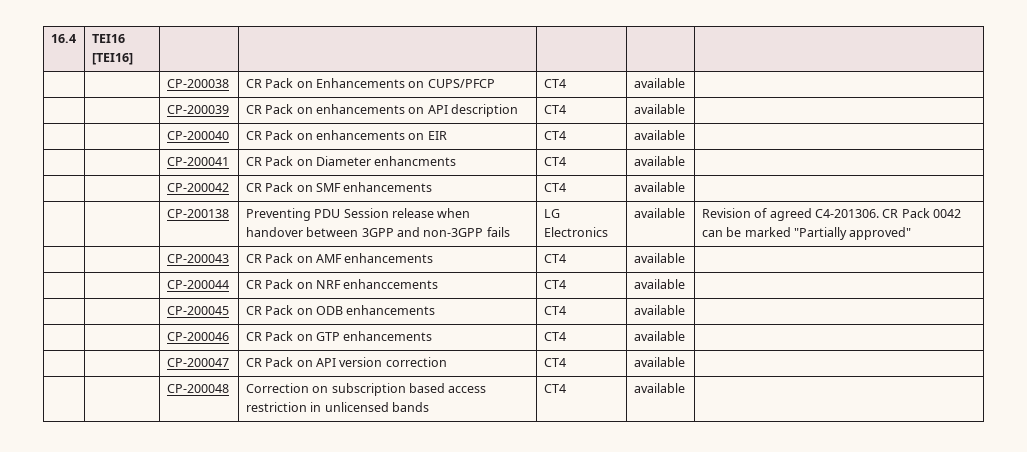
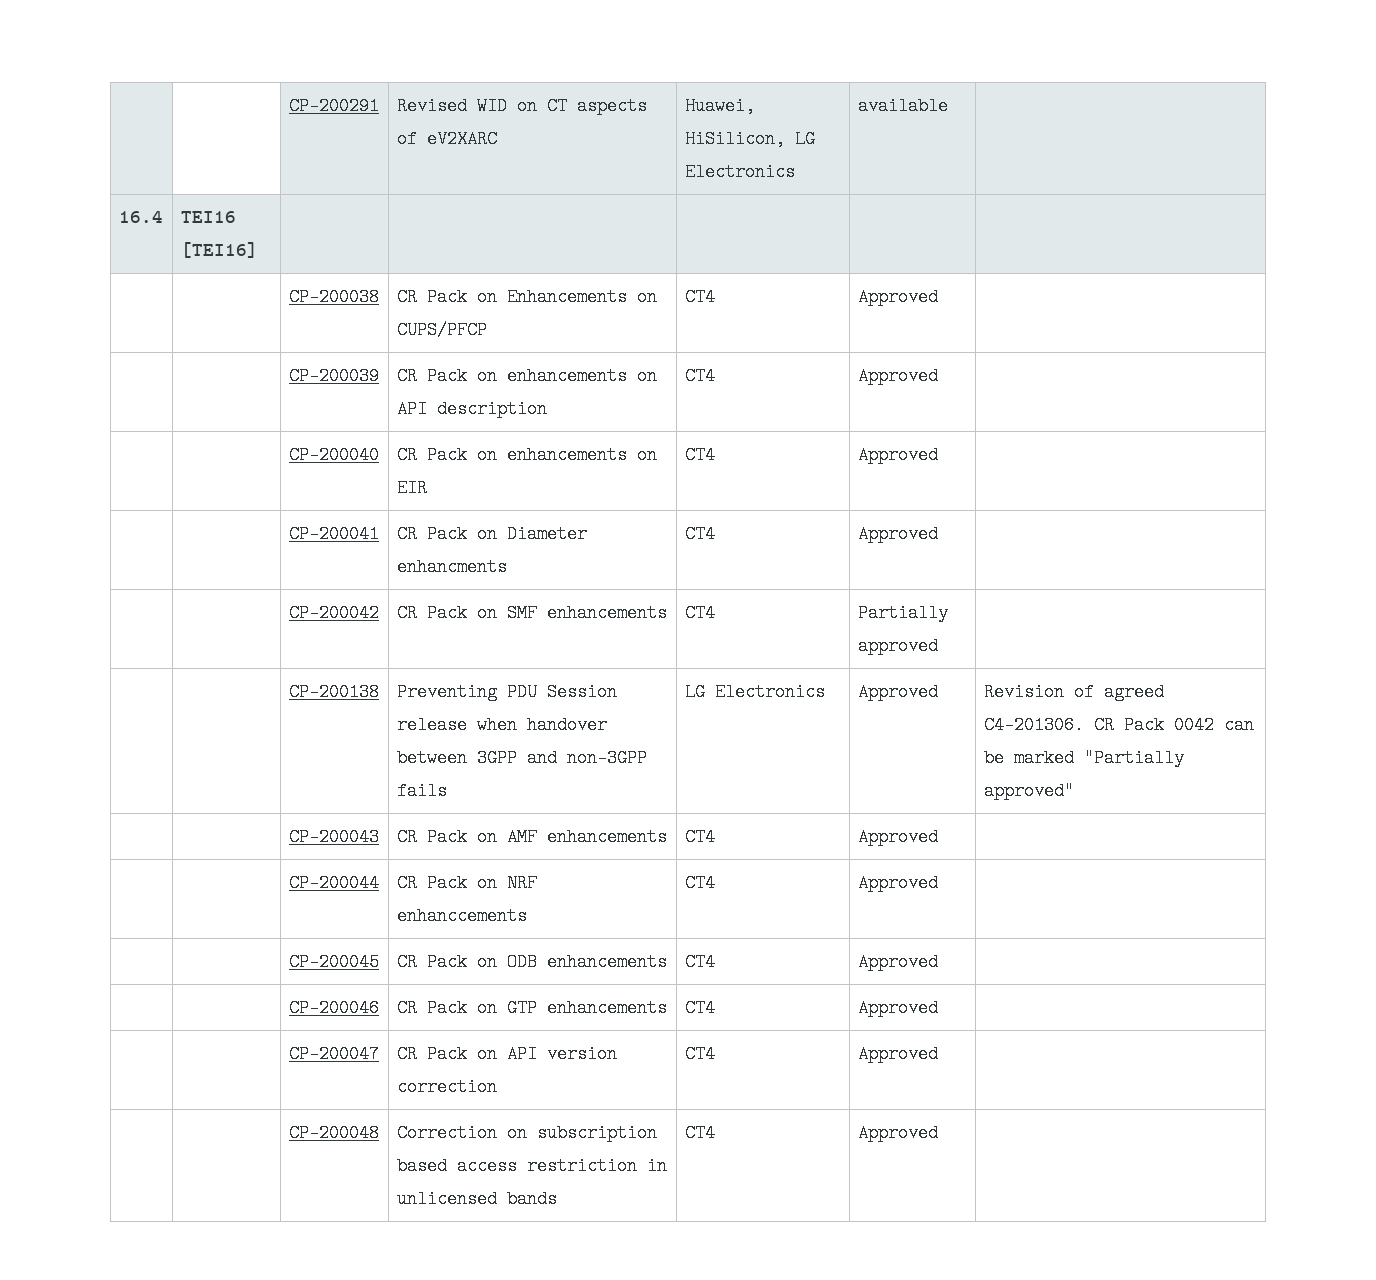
+ | | CP-200291 | Revised WID on CT aspects of eV2XARC | Huawei, HiSilicon, LG Electronics | available |
- | | CP-200038 | CR Pack on Enhancements on CUPS/PFCP | CT4 | available |
+ | | CP-200038 | CR Pack on Enhancements on CUPS/PFCP | CT4 | Approved |
- | | CP-200039 | CR Pack on enhancements on API description | CT4 | available |
+ | | CP-200039 | CR Pack on enhancements on API description | CT4 | Approved |
- | | CP-200040 | CR Pack on enhancements on EIR | CT4 | available |
+ | | CP-200040 | CR Pack on enhancements on EIR | CT4 | Approved |
- | | CP-200041 | CR Pack on Diameter enhancments | CT4 | available |
+ | | CP-200041 | CR Pack on Diameter enhancments | CT4 | Approved |
- | | CP-200042 | CR Pack on SMF enhancements | CT4 | available |
+ | | CP-200042 | CR Pack on SMF enhancements | CT4 | Partially approved |
- | | CP-200138 | Preventing PDU Session release when handover between 3GPP and non-3GPP fails | LG Electronics | available | Revision of agreed C4-201306. CR Pack 0042 can be marked "Partially approved"
+ | | CP-200138 | Preventing PDU Session release when handover between 3GPP and non-3GPP fails | LG Electronics | Approved | Revision of agreed C4-201306. CR Pack 0042 can be marked "Partially approved"
- | | CP-200043 | CR Pack on AMF enhancements | CT4 | available |
+ | | CP-200043 | CR Pack on AMF enhancements | CT4 | Approved |
- | | CP-200044 | CR Pack on NRF enhanccements | CT4 | available |
+ | | CP-200044 | CR Pack on NRF enhanccements | CT4 | Approved |
- | | CP-200045 | CR Pack on ODB enhancements | CT4 | available |
+ | | CP-200045 | CR Pack on ODB enhancements | CT4 | Approved |
- | | CP-200046 | CR Pack on GTP enhancements | CT4 | available |
+ | | CP-200046 | CR Pack on GTP enhancements | CT4 | Approved |
- | | CP-200047 | CR Pack on API version correction | CT4 | available |
+ | | CP-200047 | CR Pack on API version correction | CT4 | Approved |
- | | CP-200048 | Correction on subscription based access restriction in unlicensed bands | CT4 | available |
+ | | CP-200048 | Correction on subscription based access restriction in unlicensed bands | CT4 | Approved |

